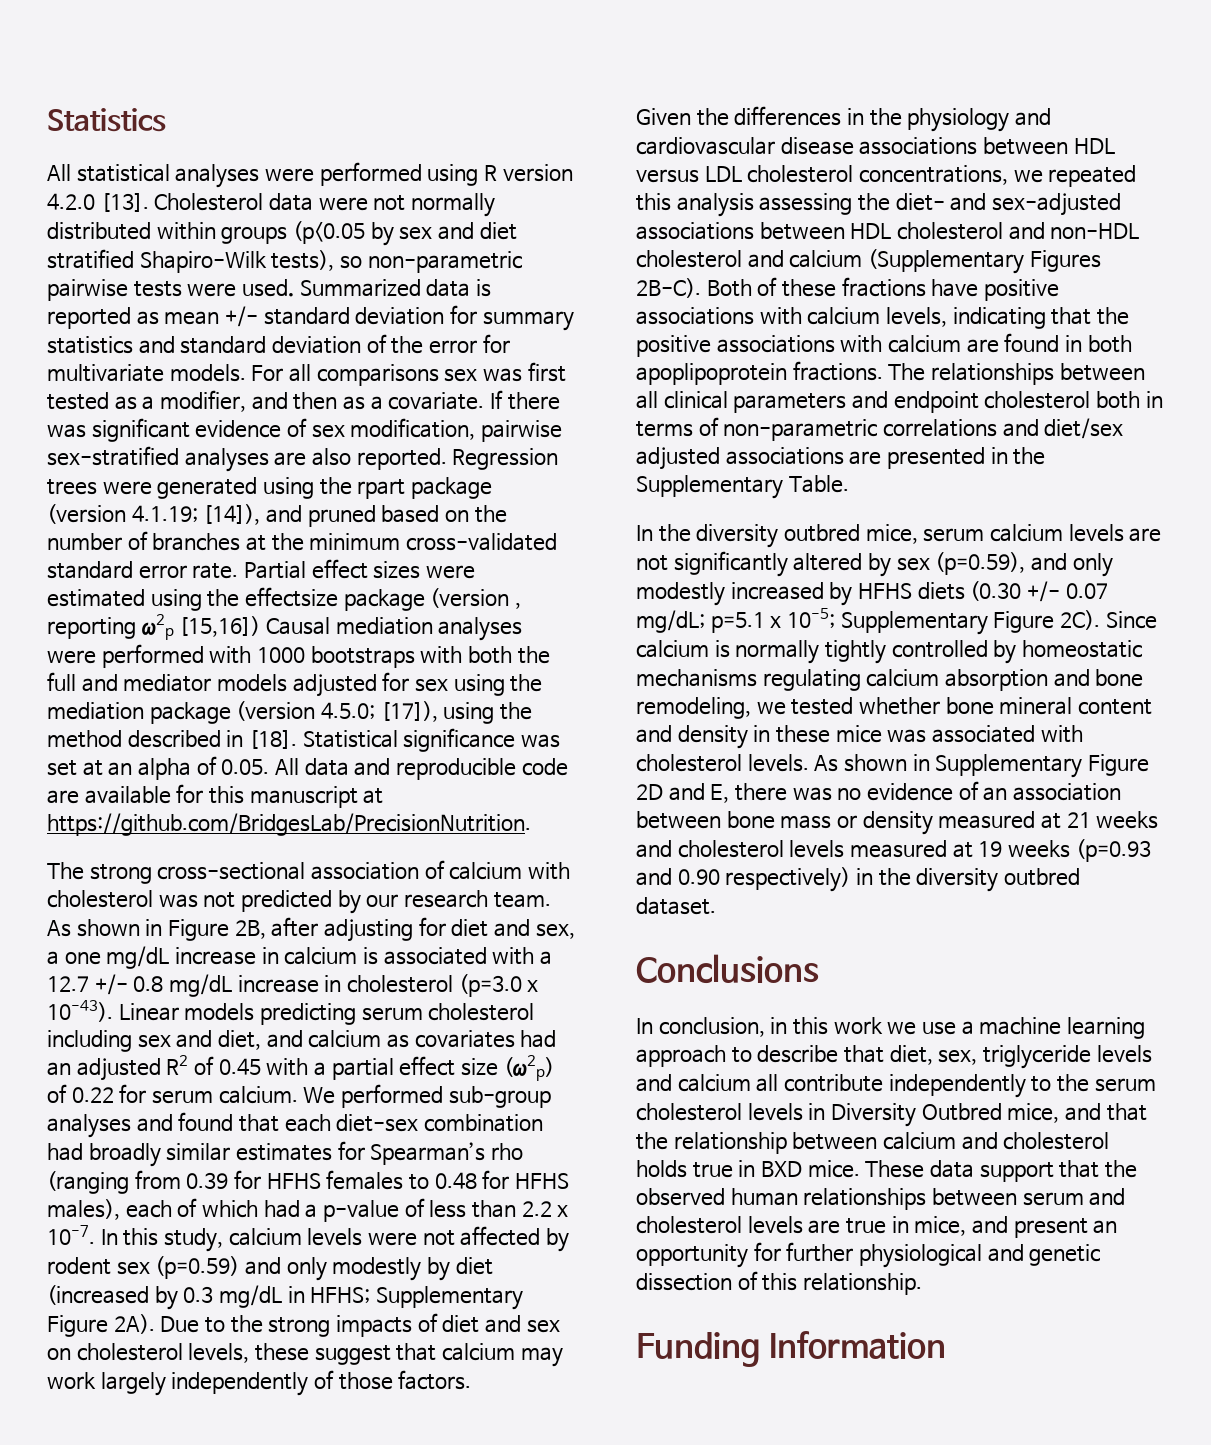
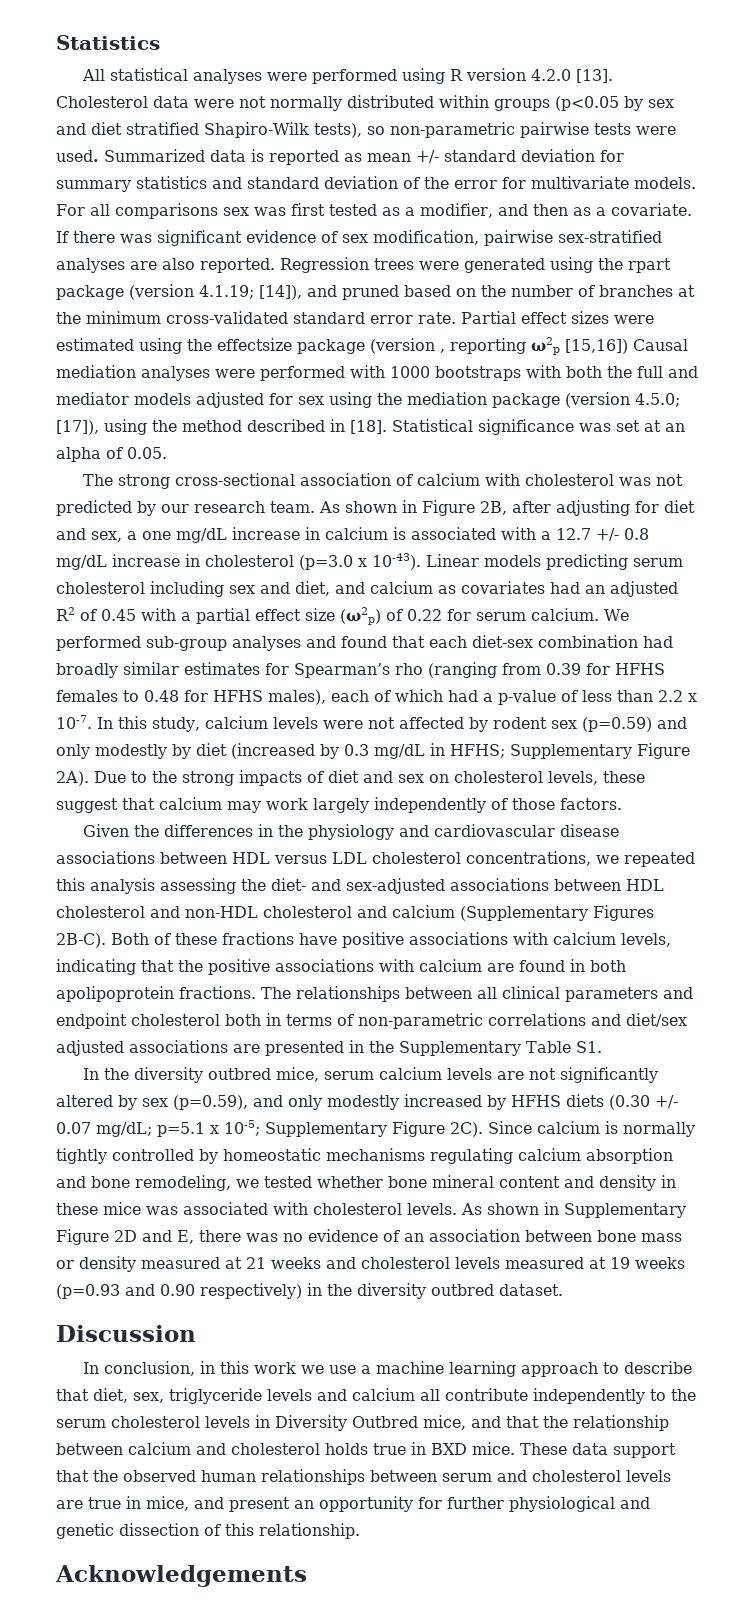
- Statistical significance was set at an alpha of 0.05. All data and reproducible code are available for this manuscript at https://github.com/BridgesLab/PrecisionNutrition.
+ Statistical significance was set at an alpha of 0.05.
- Both of these fractions have positive associations with calcium levels, indicating that the positive associations with calcium are found in both apoplipoprotein fractions.
+ Both of these fractions have positive associations with calcium levels, indicating that the positive associations with calcium are found in both apolipoprotein fractions.
- The relationships between all clinical parameters and endpoint cholesterol both in terms of non-parametric correlations and diet/sex adjusted associations are presented in the Supplementary Table.
+ The relationships between all clinical parameters and endpoint cholesterol both in terms of non-parametric correlations and diet/sex adjusted associations are presented in the Supplementary Table S1.
- Conclusions
+ Discussion
- Funding Information
+ Acknowledgements

